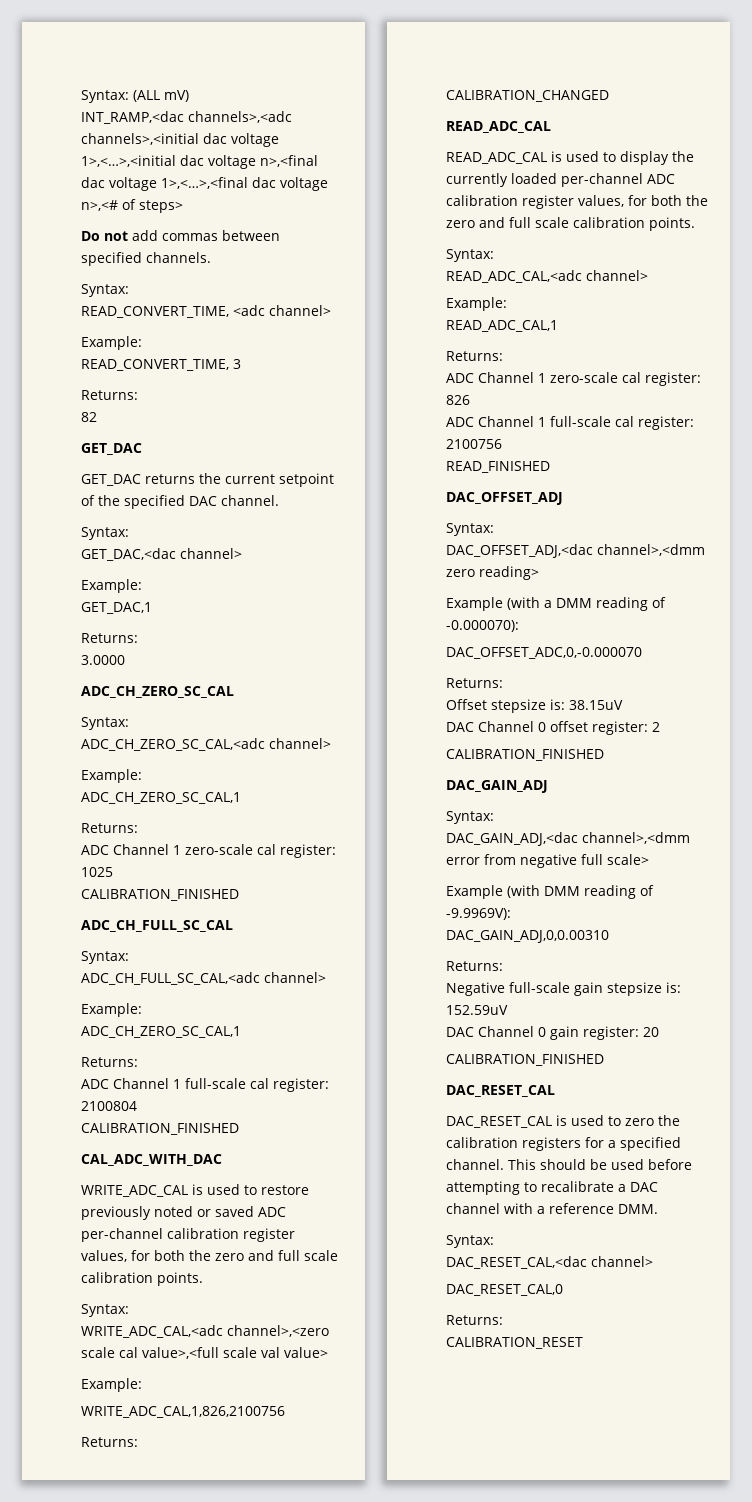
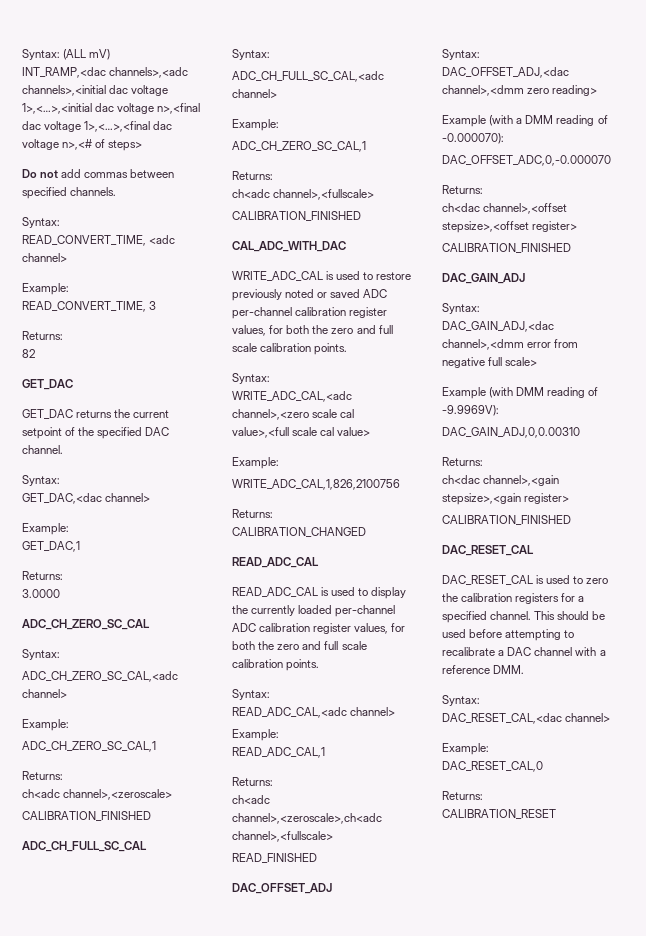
- ADC Channel 1 zero-scale cal register: 1025
+ ch<adc channel>,<zeroscale>
- ADC Channel 1 full-scale cal register: 2100804
+ ch<adc channel>,<fullscale>
- WRITE_ADC_CAL,<adc channel>,<zero scale cal value>,<full scale val value>
+ WRITE_ADC_CAL,<adc channel>,<zero scale cal value>,<full scale cal value>
- ADC Channel 1 zero-scale cal register: 826
- ADC Channel 1 full-scale cal register: 2100756
+ ch<adc channel>,<zeroscale>,ch<adc channel>,<fullscale>
- Offset stepsize is: 38.15uV
- DAC Channel 0 offset register: 2
+ ch<dac channel>,<offset stepsize>,<offset register>
- Negative full-scale gain stepsize is: 152.59uV
- DAC Channel 0 gain register: 20
+ ch<dac channel>,<gain stepsize>,<gain register>
  DAC_RESET_CAL,<dac channel>
+ Example:

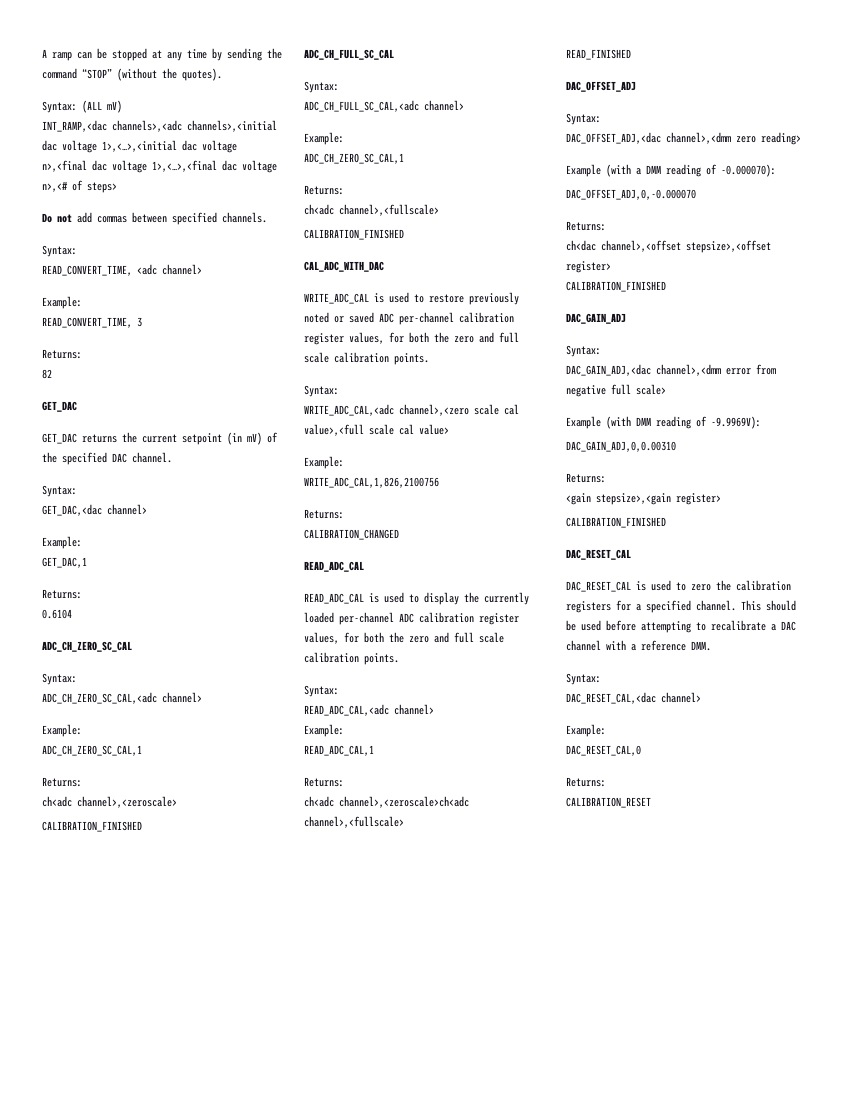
+ A ramp can be stopped at any time by sending the command “STOP” (without the quotes).
- GET_DAC returns the current setpoint of the specified DAC channel.
+ GET_DAC returns the current setpoint (in mV) of the specified DAC channel.
- 3.0000
+ 0.6104
- ch<adc channel>,<zeroscale>,ch<adc channel>,<fullscale>
+ ch<adc channel>,<zeroscale>ch<adc channel>,<fullscale>
- DAC_OFFSET_ADC,0,-0.000070
+ DAC_OFFSET_ADJ,0,-0.000070
- ch<dac channel>,<gain stepsize>,<gain register>
+ <gain stepsize>,<gain register>

